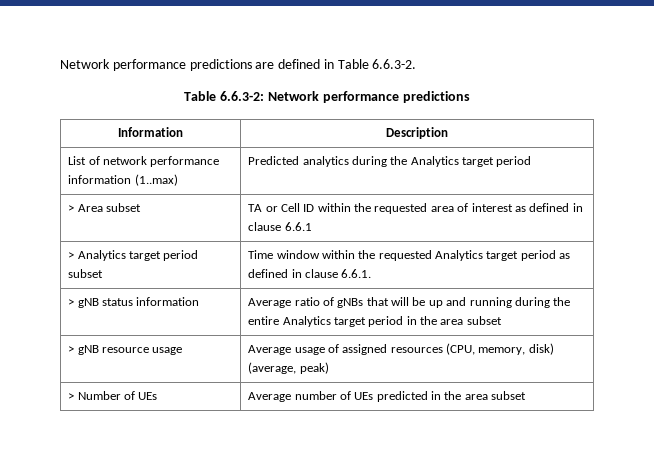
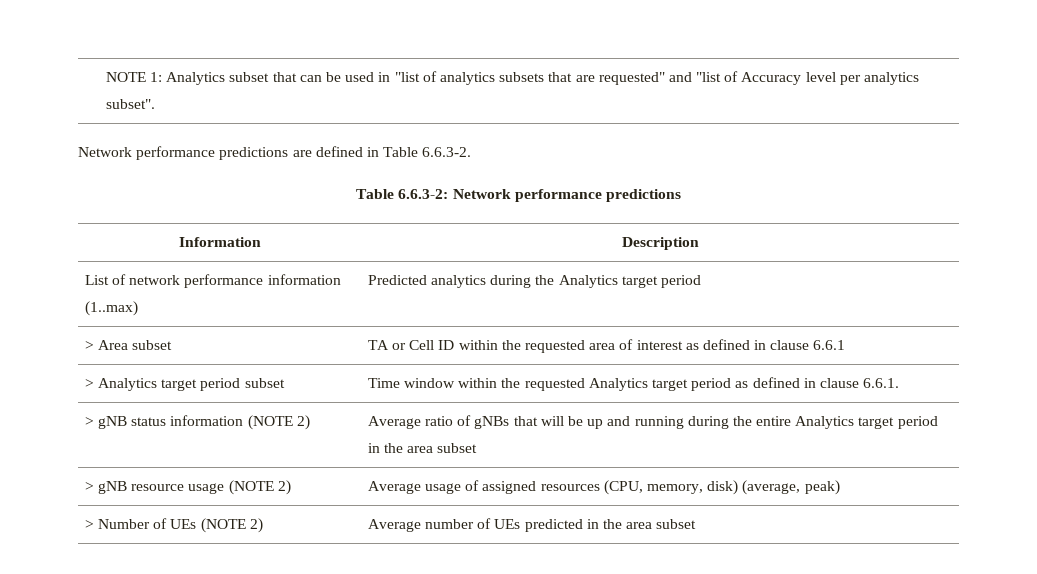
+ NOTE 1: Analytics subset that can be used in "list of analytics subsets that are requested" and "list of Accuracy level per analytics subset".
- > gNB status information | Average ratio of gNBs that will be up and running during the entire Analytics target period in the area subset
+ > gNB status information (NOTE 2) | Average ratio of gNBs that will be up and running during the entire Analytics target period in the area subset
- > gNB resource usage | Average usage of assigned resources (CPU, memory, disk) (average, peak)
+ > gNB resource usage (NOTE 2) | Average usage of assigned resources (CPU, memory, disk) (average, peak)
- > Number of UEs | Average number of UEs predicted in the area subset
+ > Number of UEs (NOTE 2) | Average number of UEs predicted in the area subset

